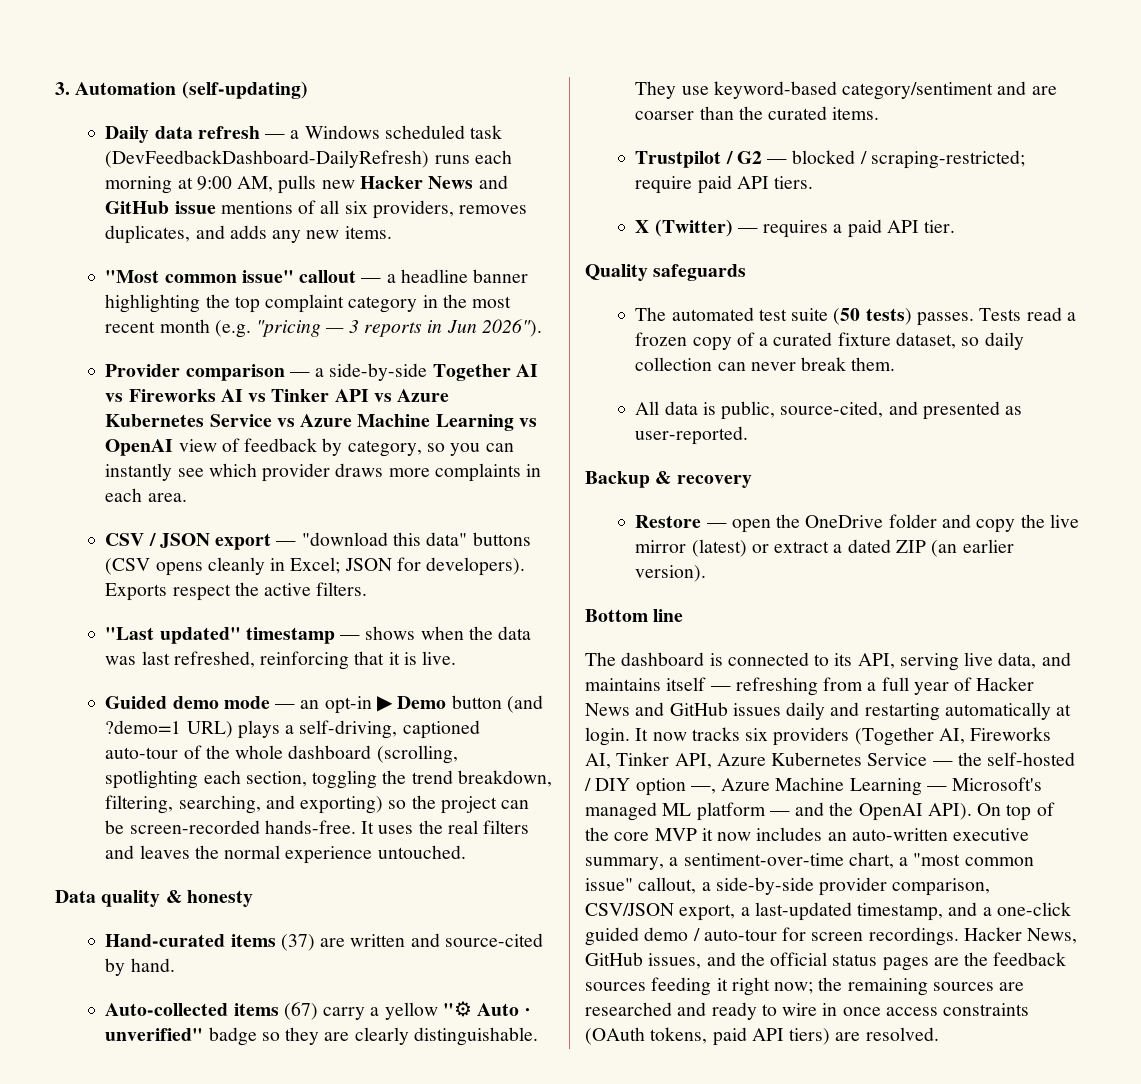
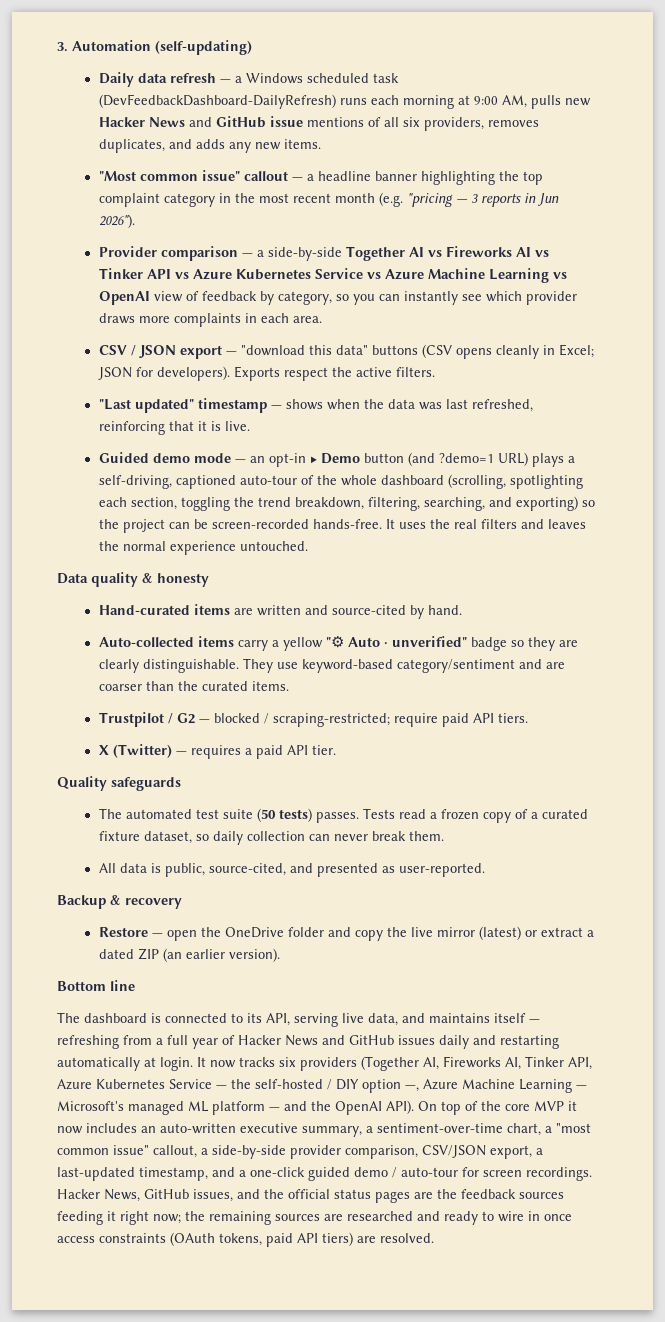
- Hand-curated items (37) are written and source-cited by hand.
+ Hand-curated items are written and source-cited by hand.
- Auto-collected items (67) carry a yellow "⚙ Auto · unverified" badge so they are clearly distinguishable.
+ Auto-collected items carry a yellow "⚙ Auto · unverified" badge so they are clearly distinguishable.

